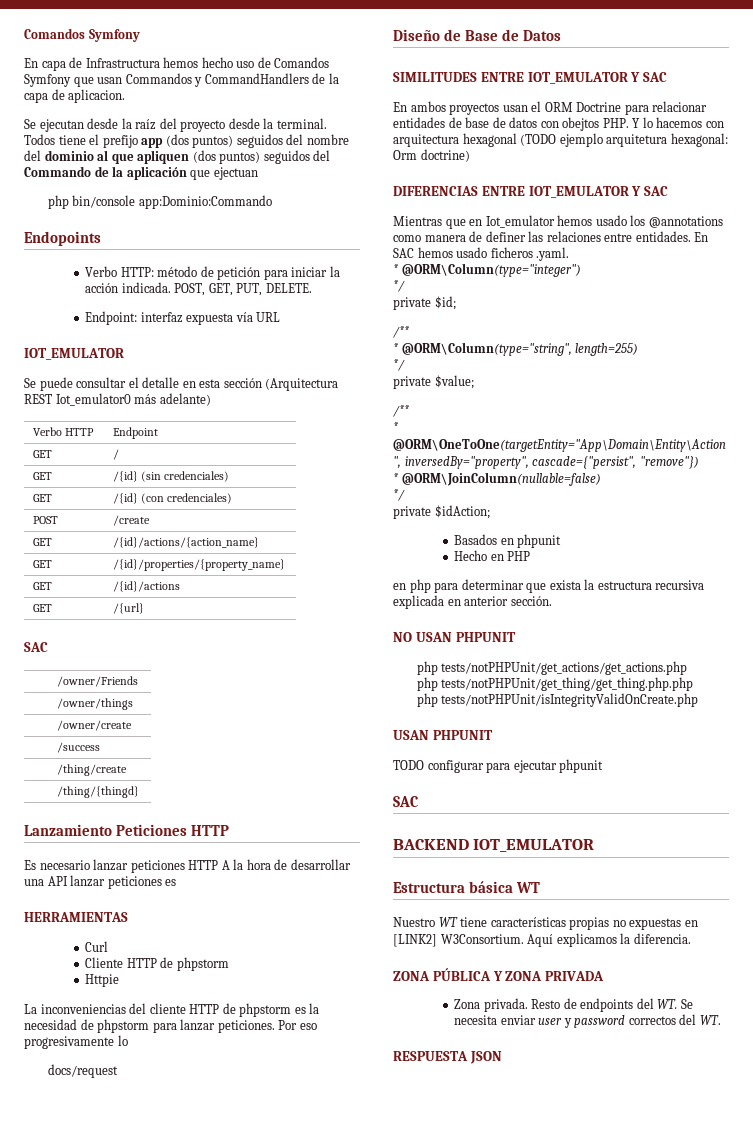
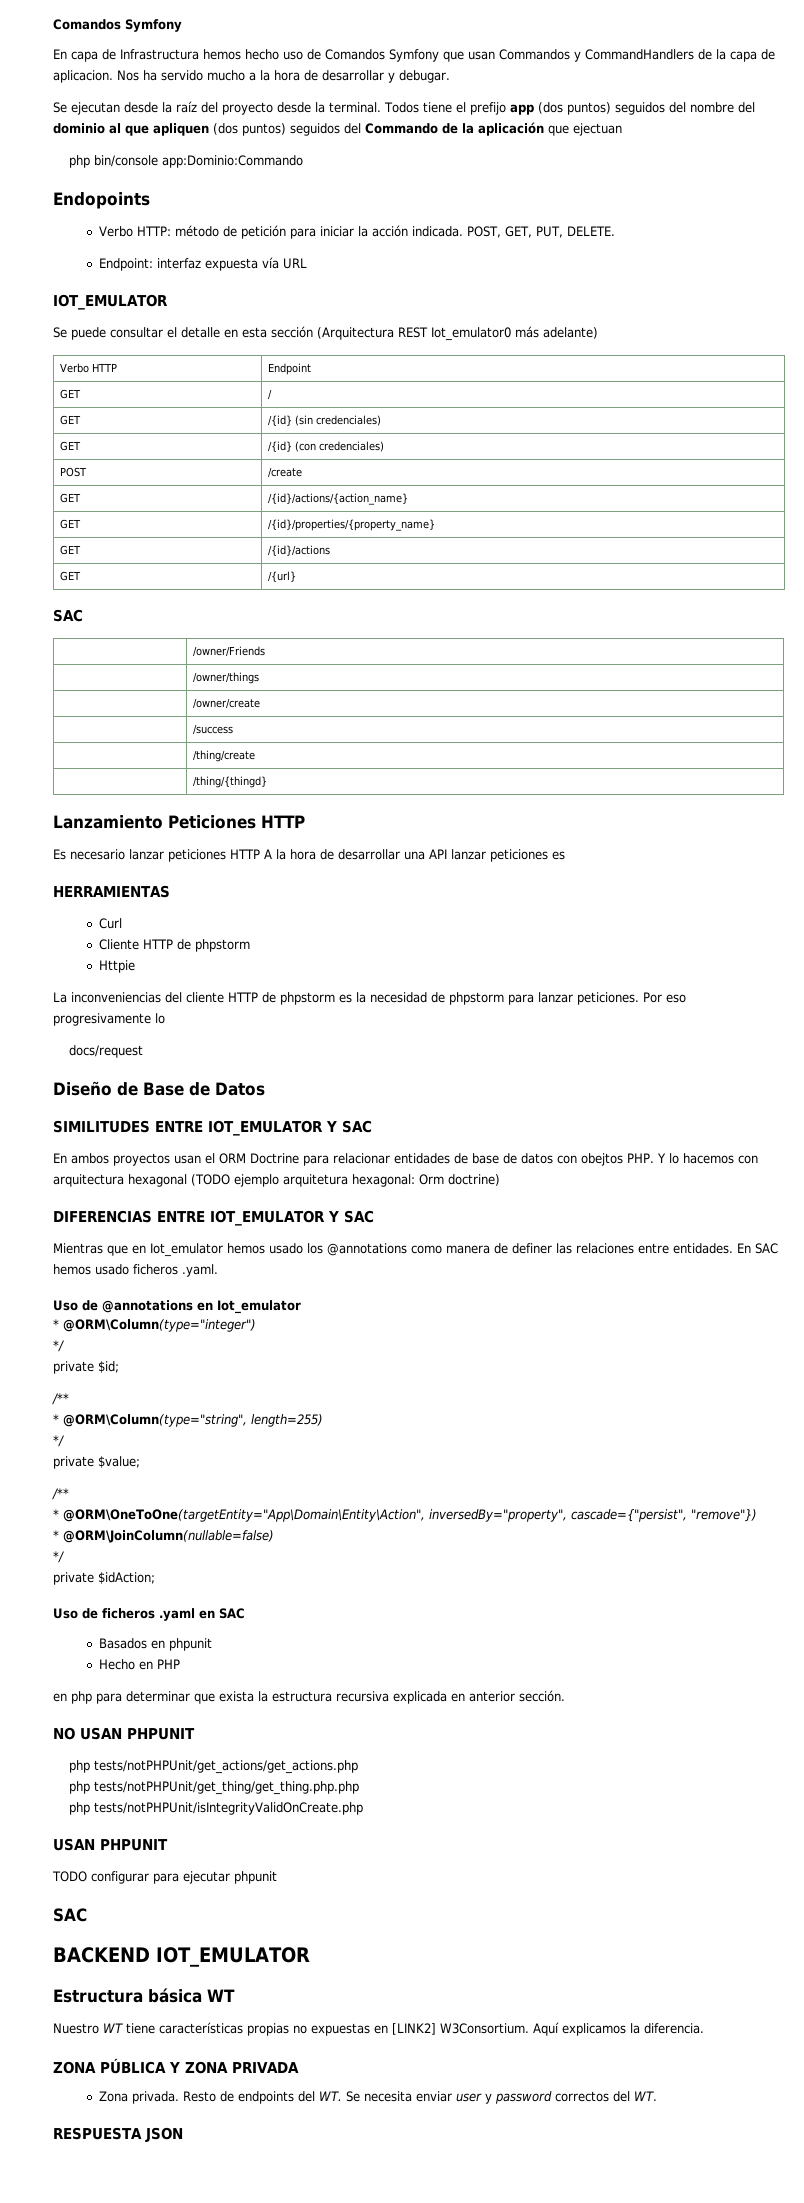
+ Nos ha servido mucho a la hora de desarrollar y debugar.
+ Uso de @annotations en Iot_emulator
+ Uso de ficheros .yaml en SAC

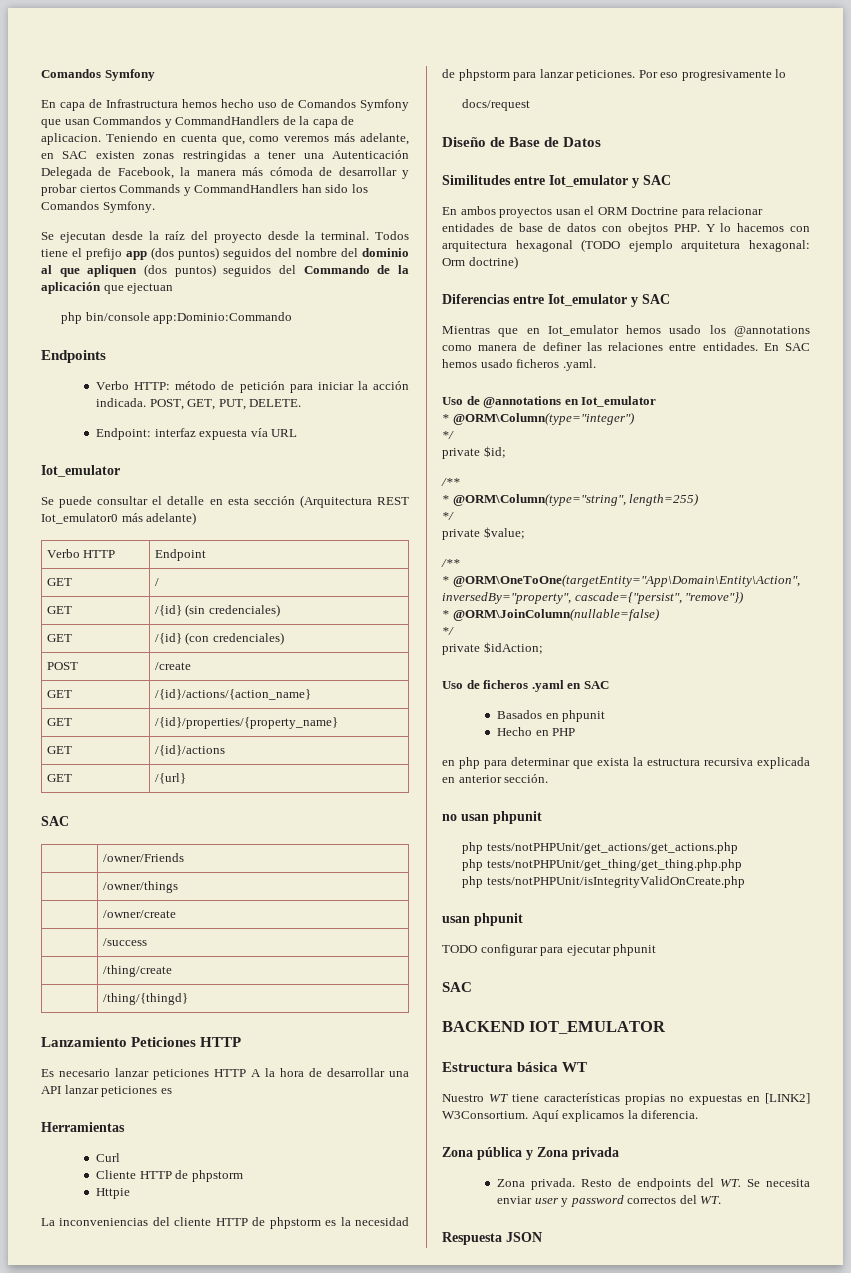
- Nos ha servido mucho a la hora de desarrollar y debugar.
+ Teniendo en cuenta que, como veremos más adelante, en SAC existen zonas restringidas a tener una Autenticación Delegada de Facebook, la manera más cómoda de desarrollar y probar ciertos Commands y CommandHandlers han sido los Comandos Symfony.
- Endopoints
+ Endpoints
  Endpoint: interfaz expuesta vía URL
- IOT_EMULATOR
+ Iot_emulator
- HERRAMIENTAS
+ Herramientas
- SIMILITUDES ENTRE IOT_EMULATOR Y SAC
+ Similitudes entre Iot_emulator y SAC
- DIFERENCIAS ENTRE IOT_EMULATOR Y SAC
+ Diferencias entre Iot_emulator y SAC
- NO USAN PHPUNIT
+ no usan phpunit
  php tests/notPHPUnit/isIntegrityValidOnCreate.php
- USAN PHPUNIT
+ usan phpunit
- ZONA PÚBLICA Y ZONA PRIVADA
+ Zona pública y Zona privada
- RESPUESTA JSON
+ Respuesta JSON

